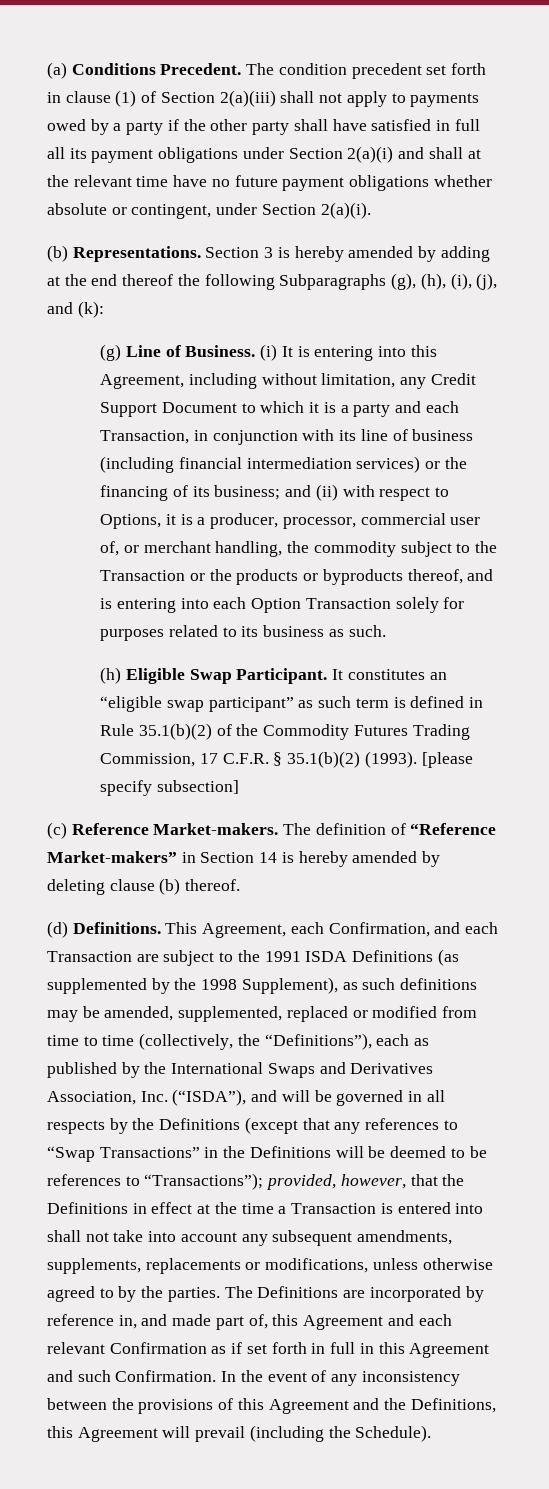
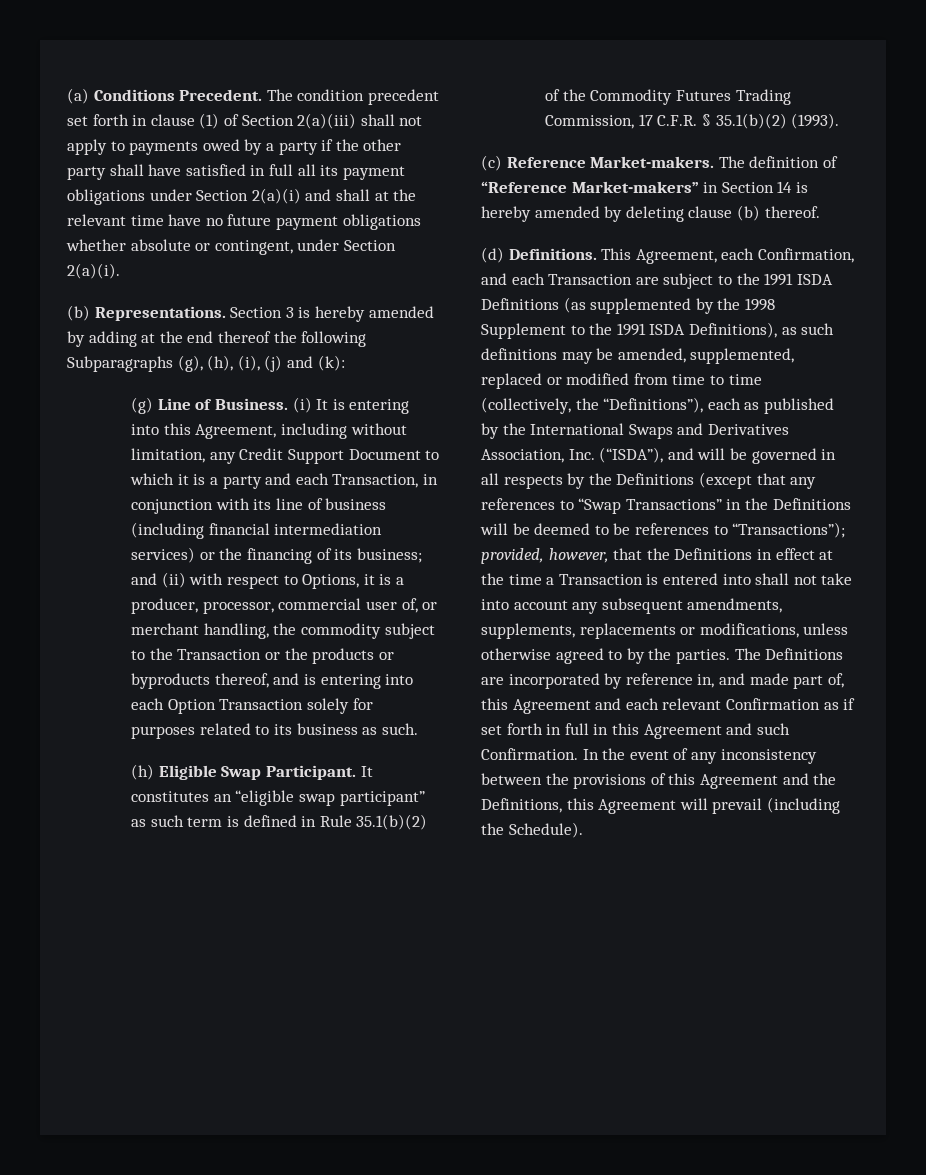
- Section 3 is hereby amended by adding at the end thereof the following Subparagraphs (g), (h), (i), (j), and (k):
+ Section 3 is hereby amended by adding at the end thereof the following Subparagraphs (g), (h), (i), (j) and (k):
- [please specify subsection]
- This Agreement, each Confirmation, and each Transaction are subject to the 1991 ISDA Definitions (as supplemented by the 1998 Supplement), as such definitions may be amended, supplemented, replaced or modified from time to time (collectively, the “Definitions”), each as published by the International Swaps and Derivatives Association, Inc. (“ISDA”), and will be governed in all respects by the Definitions (except that any references to “Swap Transactions” in the Definitions will be deemed to be references to “Transactions”);
+ This Agreement, each Confirmation, and each Transaction are subject to the 1991 ISDA Definitions (as supplemented by the 1998 Supplement to the 1991 ISDA Definitions), as such definitions may be amended, supplemented, replaced or modified from time to time (collectively, the “Definitions”), each as published by the International Swaps and Derivatives Association, Inc. (“ISDA”), and will be governed in all respects by the Definitions (except that any references to “Swap Transactions” in the Definitions will be deemed to be references to “Transactions”);

